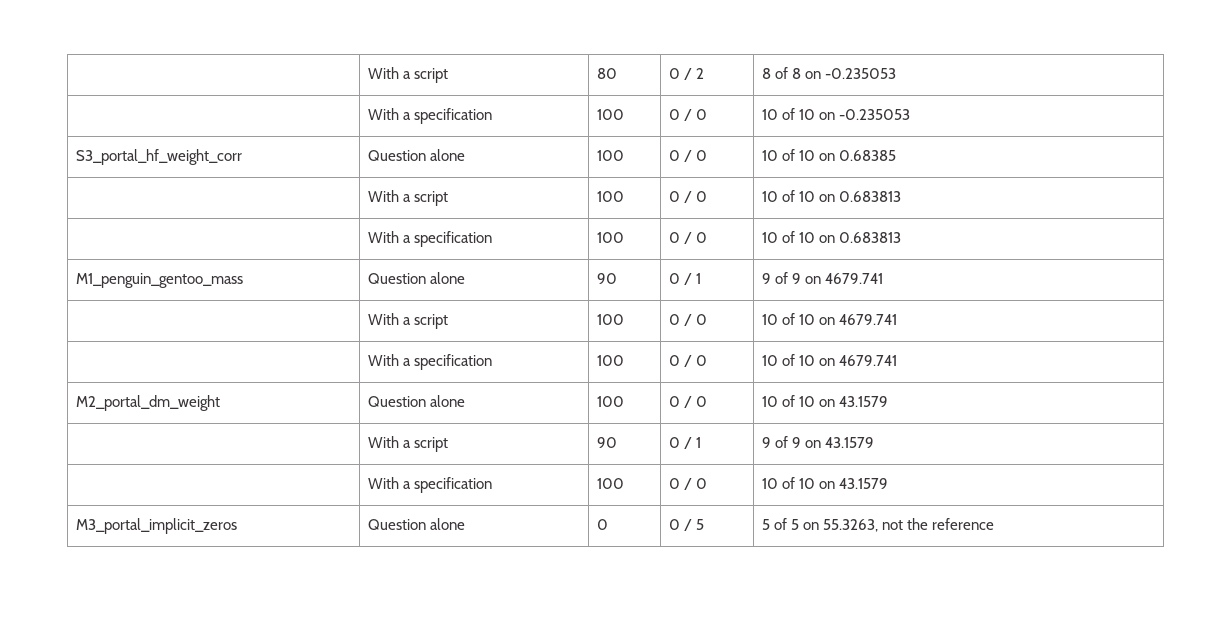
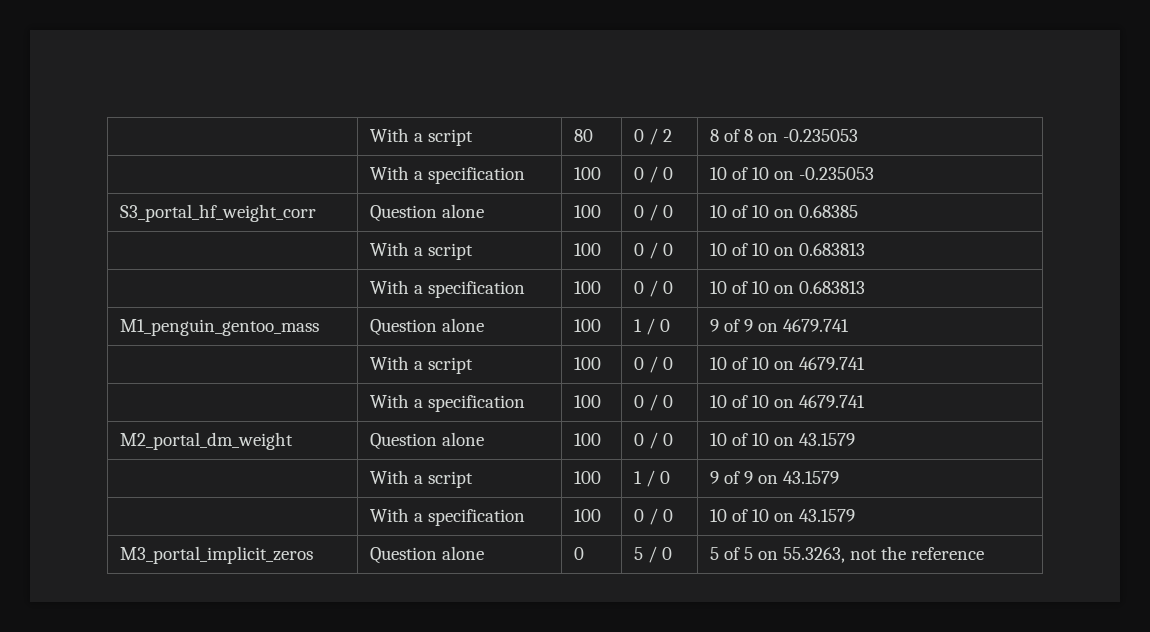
- M1_penguin_gentoo_mass | Question alone | 90 | 0 / 1 | 9 of 9 on 4679.741
+ M1_penguin_gentoo_mass | Question alone | 100 | 1 / 0 | 9 of 9 on 4679.741
- | With a script | 90 | 0 / 1 | 9 of 9 on 43.1579
+ | With a script | 100 | 1 / 0 | 9 of 9 on 43.1579
- M3_portal_implicit_zeros | Question alone | 0 | 0 / 5 | 5 of 5 on 55.3263, not the reference
+ M3_portal_implicit_zeros | Question alone | 0 | 5 / 0 | 5 of 5 on 55.3263, not the reference

